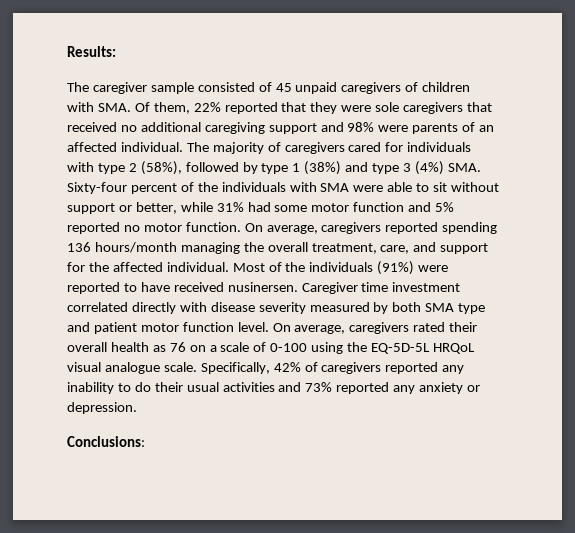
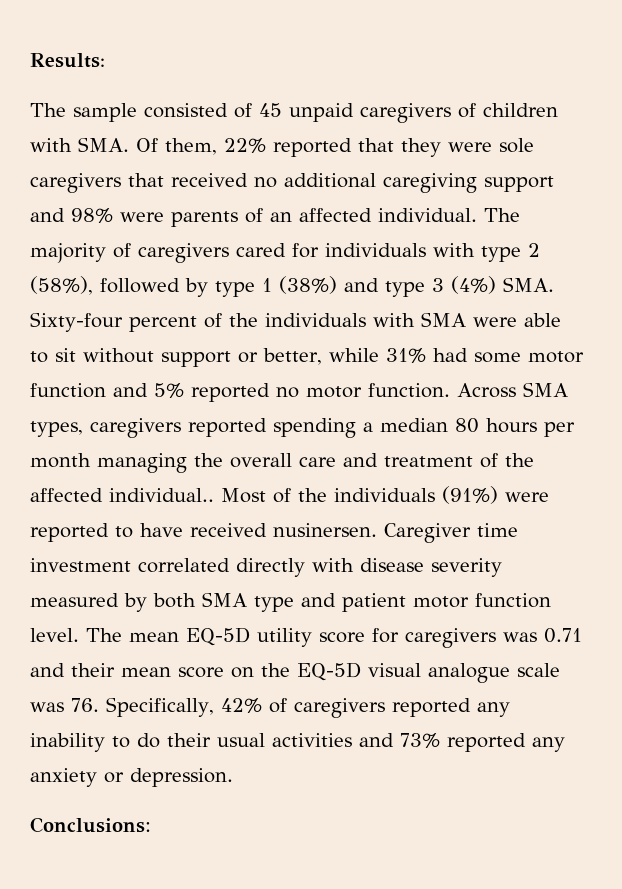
- The caregiver sample consisted of 45 unpaid caregivers of children with SMA. Of them, 22% reported that they were sole caregivers that received no additional caregiving support and 98% were parents of an affected individual.
+ The sample consisted of 45 unpaid caregivers of children with SMA. Of them, 22% reported that they were sole caregivers that received no additional caregiving support and 98% were parents of an affected individual.
- On average, caregivers reported spending 136 hours/month managing the overall treatment, care, and support for the affected individual.
+ Across SMA types, caregivers reported spending a median 80 hours per month managing the overall care and treatment of the affected individual..
- On average, caregivers rated their overall health as 76 on a scale of 0-100 using the EQ-5D-5L HRQoL visual analogue scale. Specifically, 42% of caregivers reported any inability to do their usual activities and 73% reported any anxiety or depression.
+ The mean EQ-5D utility score for caregivers was 0.71 and their mean score on the EQ-5D visual analogue scale was 76. Specifically, 42% of caregivers reported any inability to do their usual activities and 73% reported any anxiety or depression.

